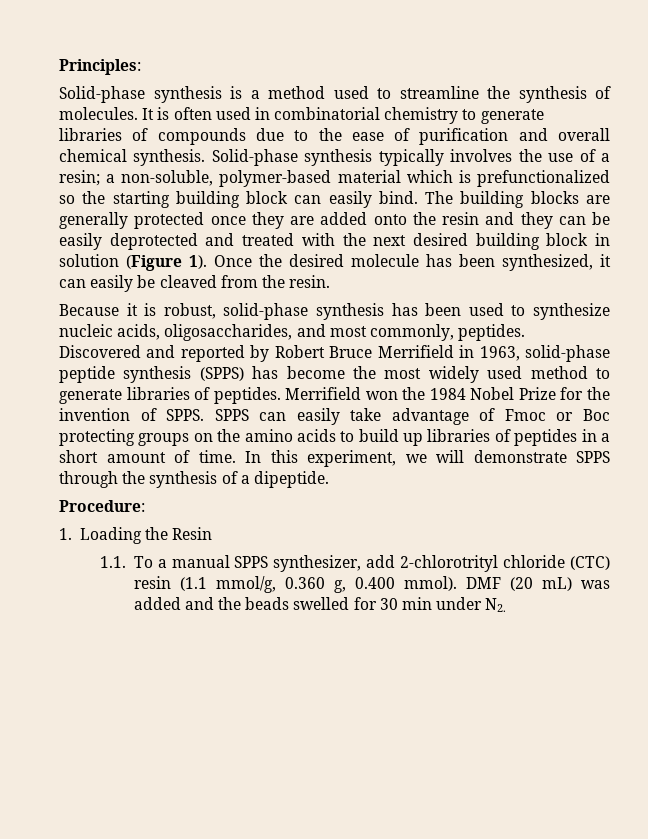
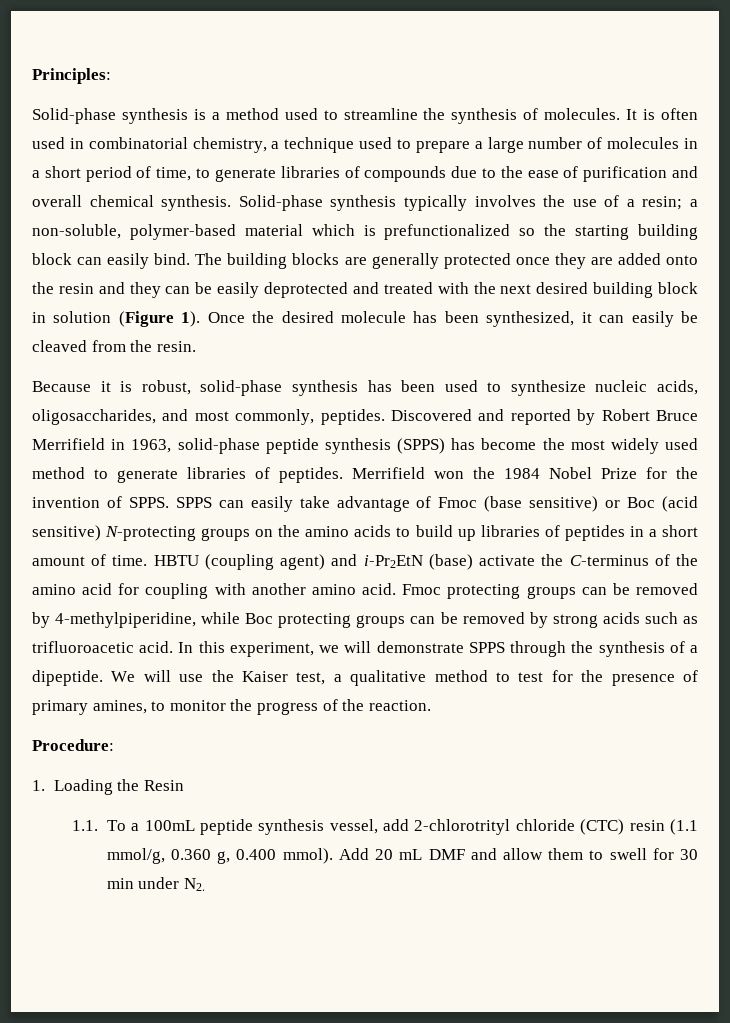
- It is often used in combinatorial chemistry to generate libraries of compounds due to the ease of purification and overall chemical synthesis.
+ It is often used in combinatorial chemistry, a technique used to prepare a large number of molecules in a short period of time, to generate libraries of compounds due to the ease of purification and overall chemical synthesis.
- SPPS can easily take advantage of Fmoc or Boc protecting groups on the amino acids to build up libraries of peptides in a short amount of time.
+ SPPS can easily take advantage of Fmoc (base sensitive) or Boc (acid sensitive) N-protecting groups on the amino acids to build up libraries of peptides in a short amount of time.
+ HBTU (coupling agent) and i-Pr2EtN (base) activate the C-terminus of the amino acid for coupling with another amino acid. Fmoc protecting groups can be removed by 4-methylpiperidine, while Boc protecting groups can be removed by strong acids such as trifluoroacetic acid.
+ We will use the Kaiser test, a qualitative method to test for the presence of primary amines, to monitor the progress of the reaction.
- 1.1. To a manual SPPS synthesizer, add 2-chlorotrityl chloride (CTC) resin (1.1 mmol/g, 0.360 g, 0.400 mmol).
+ 1.1. To a 100mL peptide synthesis vessel, add 2-chlorotrityl chloride (CTC) resin (1.1 mmol/g, 0.360 g, 0.400 mmol).
- DMF (20 mL) was added and the beads swelled for 30 min under N2.
+ Add 20 mL DMF and allow them to swell for 30 min under N2.

